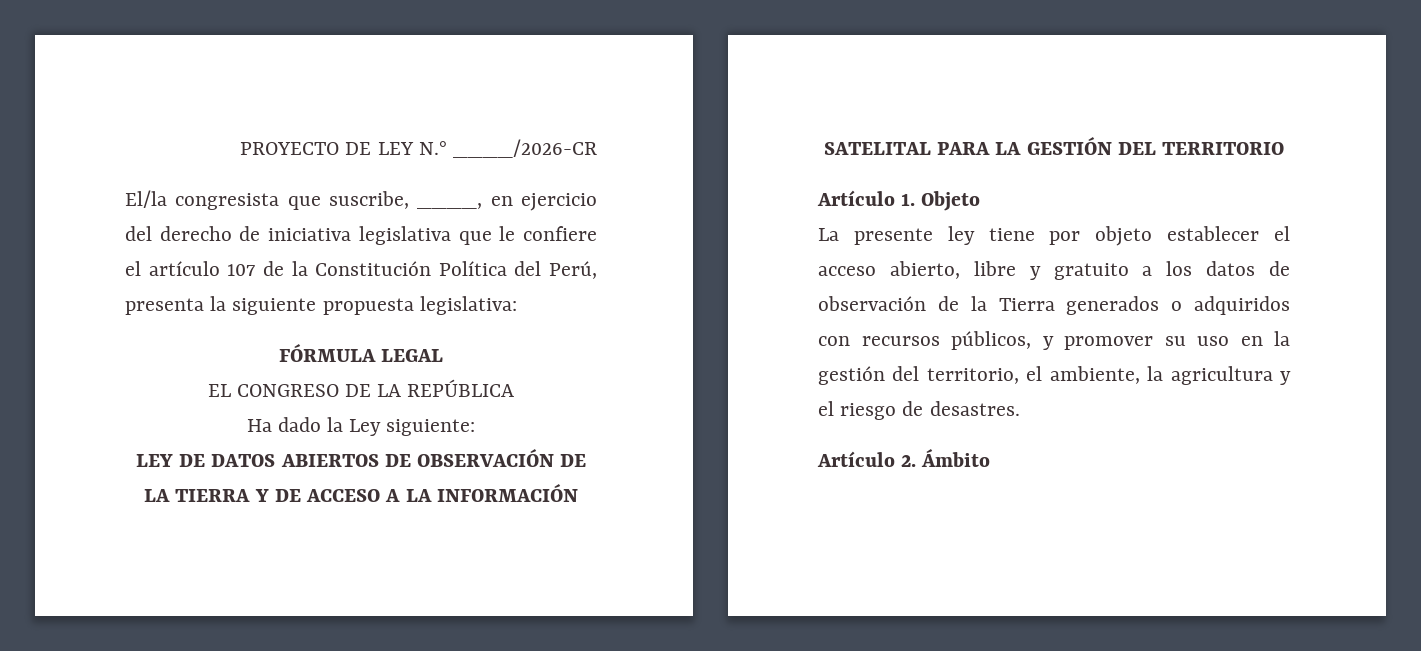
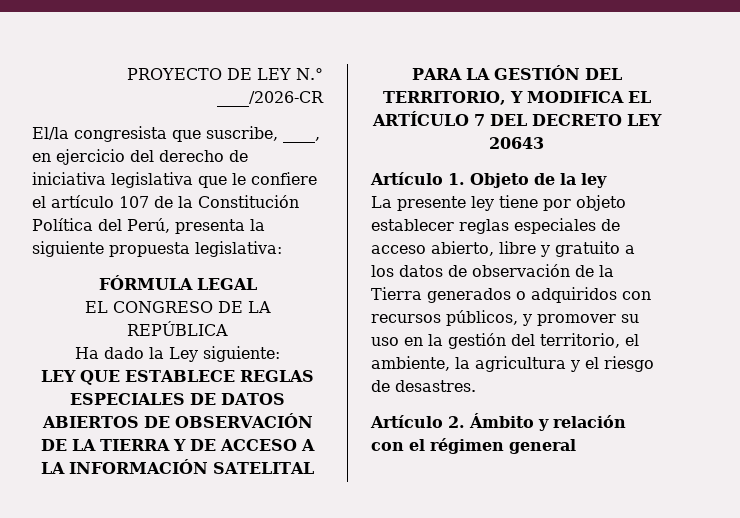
- LEY DE DATOS ABIERTOS DE OBSERVACIÓN DE LA TIERRA Y DE ACCESO A LA INFORMACIÓN SATELITAL PARA LA GESTIÓN DEL TERRITORIO
+ LEY QUE ESTABLECE REGLAS ESPECIALES DE DATOS ABIERTOS DE OBSERVACIÓN DE LA TIERRA Y DE ACCESO A LA INFORMACIÓN SATELITAL PARA LA GESTIÓN DEL TERRITORIO, Y MODIFICA EL ARTÍCULO 7 DEL DECRETO LEY 20643
- Artículo 1. Objeto
+ Artículo 1. Objeto de la ley
- La presente ley tiene por objeto establecer el acceso abierto, libre y gratuito a los datos de observación de la Tierra generados o adquiridos con recursos públicos, y promover su uso en la gestión del territorio, el ambiente, la agricultura y el riesgo de desastres.
+ La presente ley tiene por objeto establecer reglas especiales de acceso abierto, libre y gratuito a los datos de observación de la Tierra generados o adquiridos con recursos públicos, y promover su uso en la gestión del territorio, el ambiente, la agricultura y el riesgo de desastres.
- Artículo 2. Ámbito
+ Artículo 2. Ámbito y relación con el régimen general

